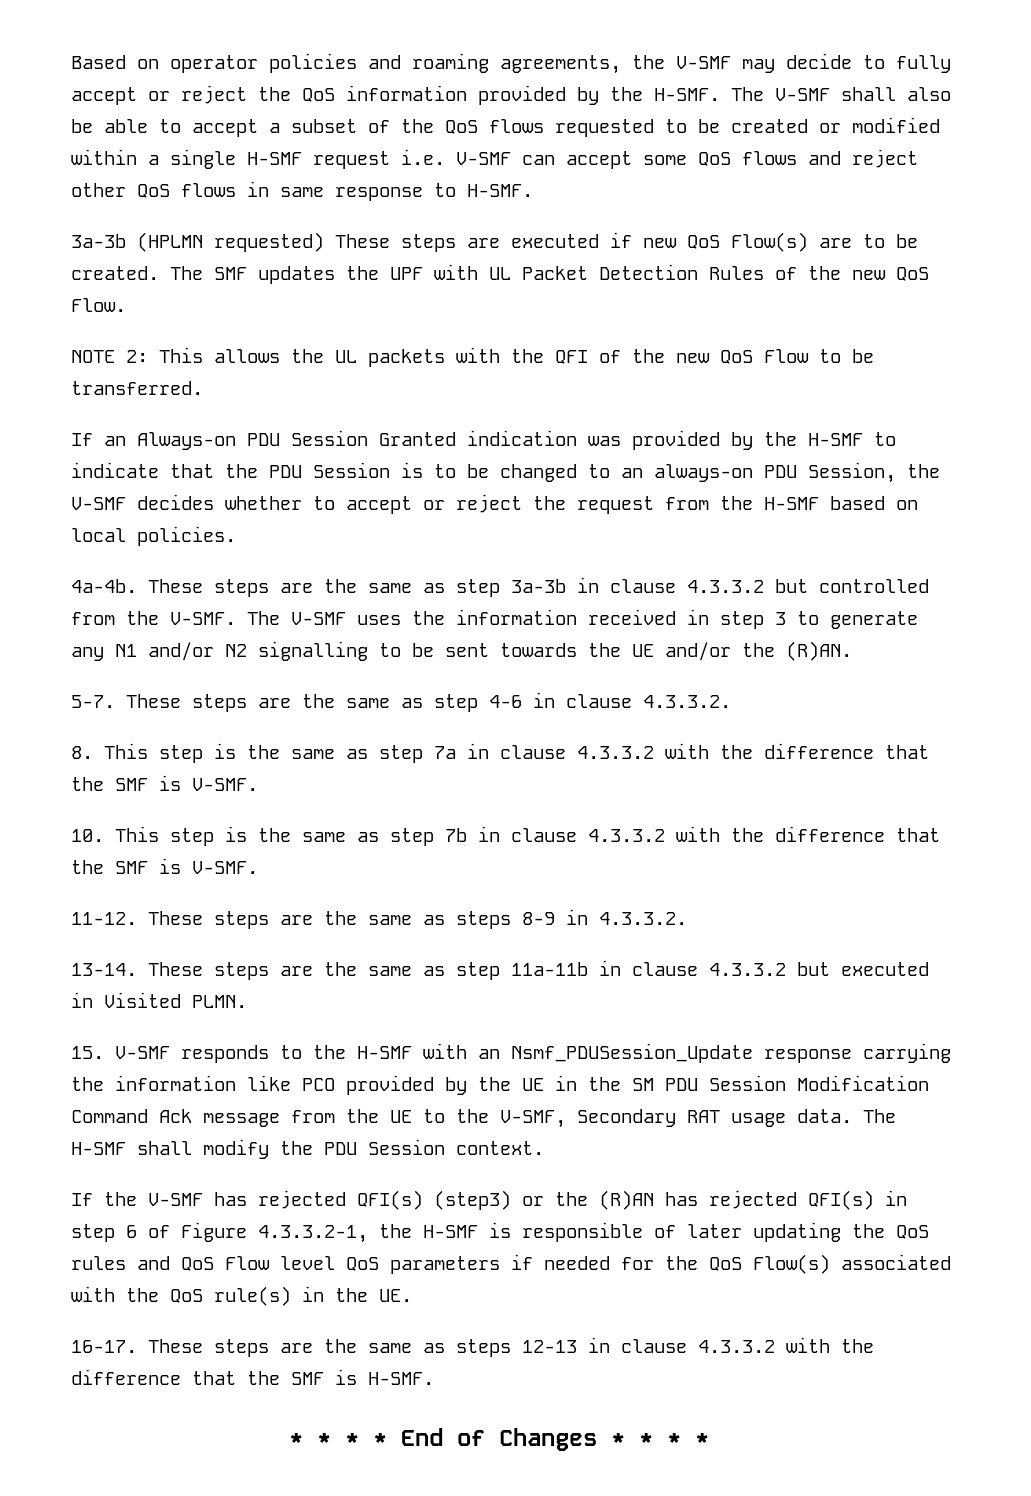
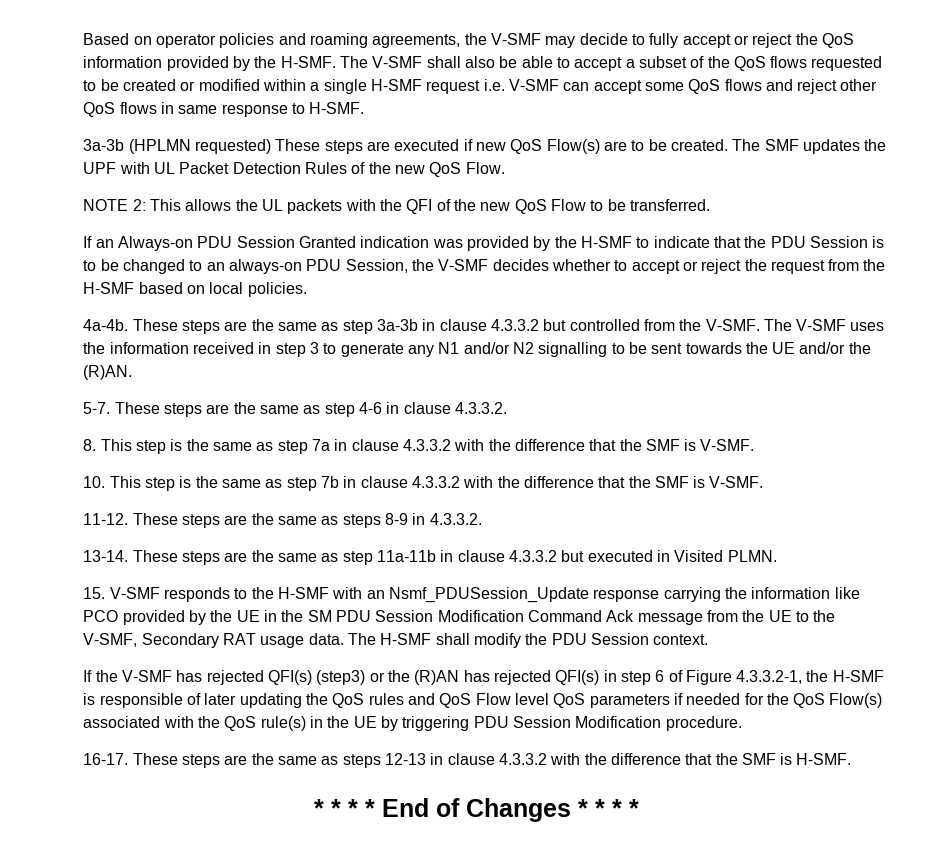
- If the V-SMF has rejected QFI(s) (step3) or the (R)AN has rejected QFI(s) in step 6 of Figure 4.3.3.2-1, the H-SMF is responsible of later updating the QoS rules and QoS Flow level QoS parameters if needed for the QoS Flow(s) associated with the QoS rule(s) in the UE.
+ If the V-SMF has rejected QFI(s) (step3) or the (R)AN has rejected QFI(s) in step 6 of Figure 4.3.3.2-1, the H-SMF is responsible of later updating the QoS rules and QoS Flow level QoS parameters if needed for the QoS Flow(s) associated with the QoS rule(s) in the UE by triggering PDU Session Modification procedure.

